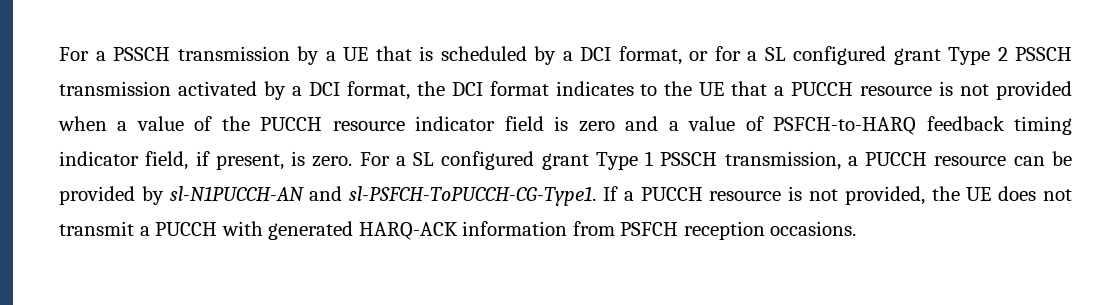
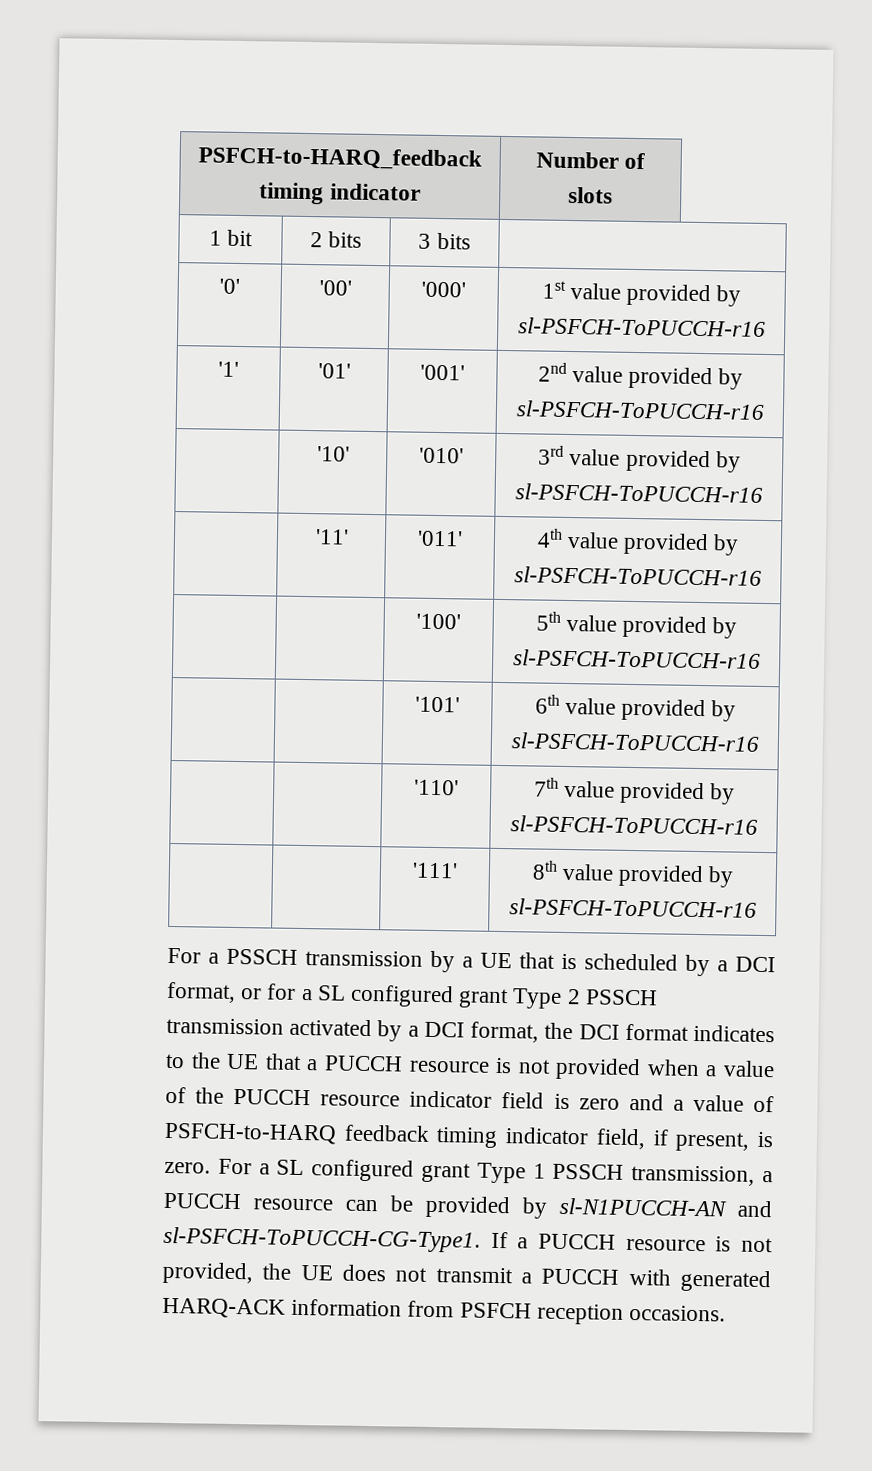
+ PSFCH-to-HARQ_feedback timing indicator | Number of slots
+ 1 bit | 2 bits | 3 bits |
+ '0' | '00' | '000' | 1st value provided by sl-PSFCH-ToPUCCH-r16
+ '1' | '01' | '001' | 2nd value provided by sl-PSFCH-ToPUCCH-r16
+ | '10' | '010' | 3rd value provided by sl-PSFCH-ToPUCCH-r16
+ | '11' | '011' | 4th value provided by sl-PSFCH-ToPUCCH-r16
+ | | '100' | 5th value provided by sl-PSFCH-ToPUCCH-r16
+ | | '101' | 6th value provided by sl-PSFCH-ToPUCCH-r16
+ | | '110' | 7th value provided by sl-PSFCH-ToPUCCH-r16
+ | | '111' | 8th value provided by sl-PSFCH-ToPUCCH-r16

